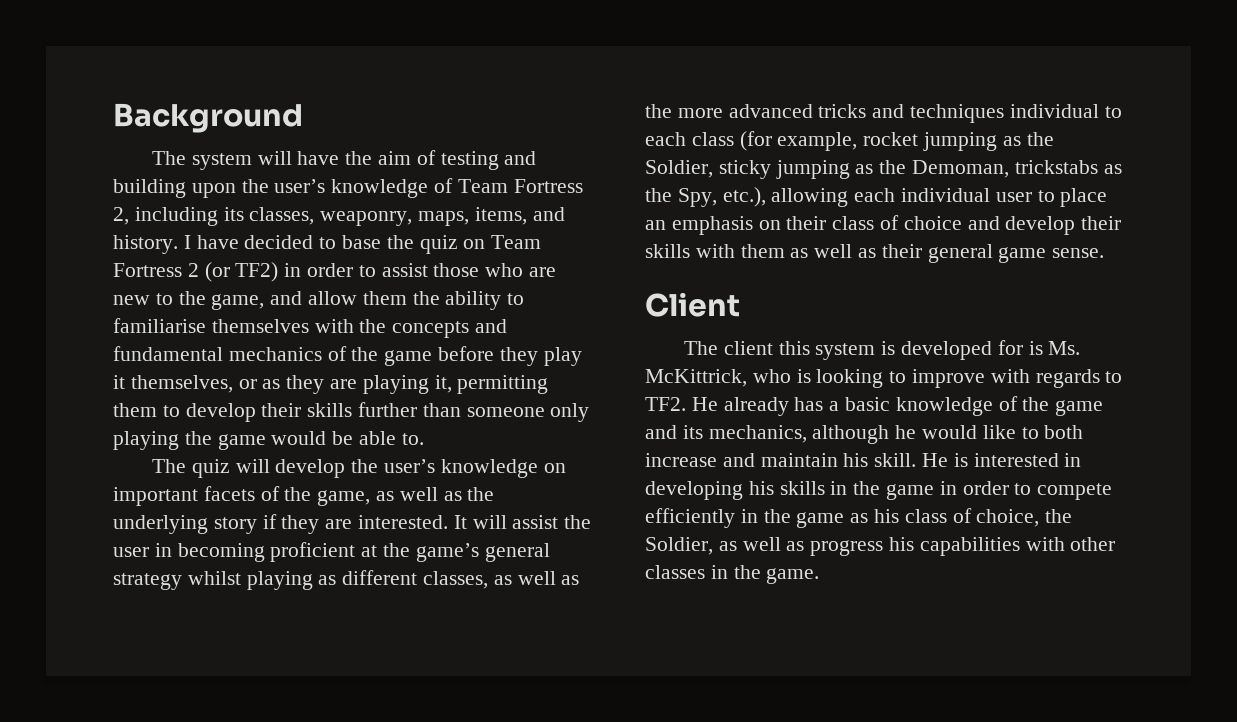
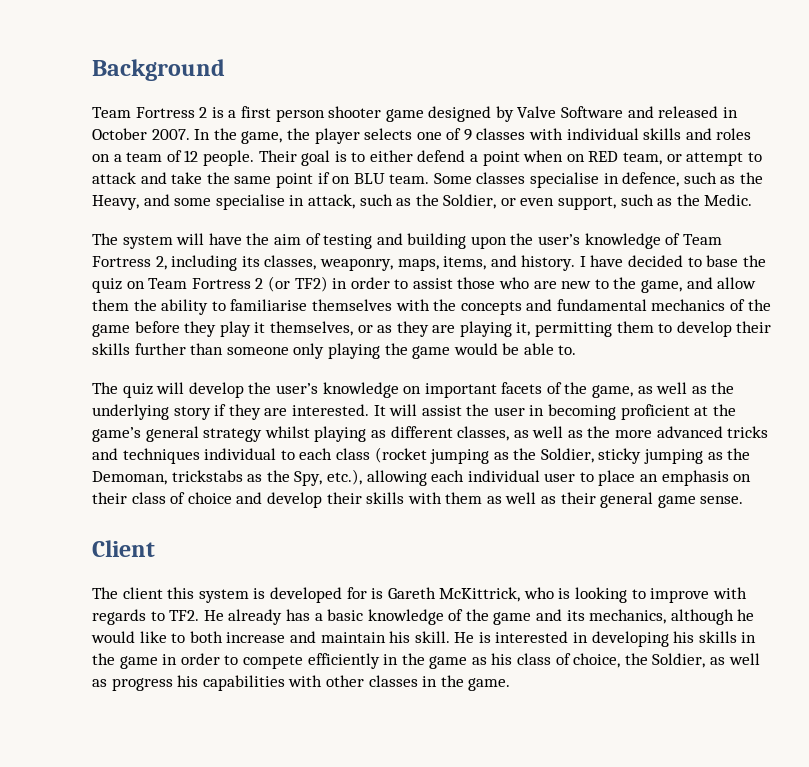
+ Team Fortress 2 is a first person shooter game designed by Valve Software and released in October 2007. In the game, the player selects one of 9 classes with individual skills and roles on a team of 12 people. Their goal is to either defend a point when on RED team, or attempt to attack and take the same point if on BLU team. Some classes specialise in defence, such as the Heavy, and some specialise in attack, such as the Soldier, or even support, such as the Medic.
- It will assist the user in becoming proficient at the game’s general strategy whilst playing as different classes, as well as the more advanced tricks and techniques individual to each class (for example, rocket jumping as the Soldier, sticky jumping as the Demoman, trickstabs as the Spy, etc.), allowing each individual user to place an emphasis on their class of choice and develop their skills with them as well as their general game sense.
+ It will assist the user in becoming proficient at the game’s general strategy whilst playing as different classes, as well as the more advanced tricks and techniques individual to each class (rocket jumping as the Soldier, sticky jumping as the Demoman, trickstabs as the Spy, etc.), allowing each individual user to place an emphasis on their class of choice and develop their skills with them as well as their general game sense.
- The client this system is developed for is Ms. McKittrick, who is looking to improve with regards to TF2. He already has a basic knowledge of the game and its mechanics, although he would like to both increase and maintain his skill.
+ The client this system is developed for is Gareth McKittrick, who is looking to improve with regards to TF2. He already has a basic knowledge of the game and its mechanics, although he would like to both increase and maintain his skill.

